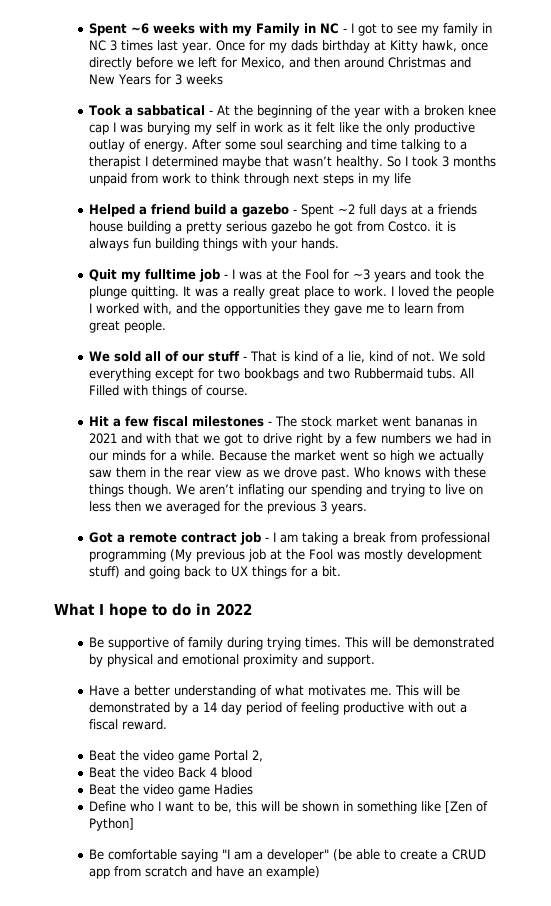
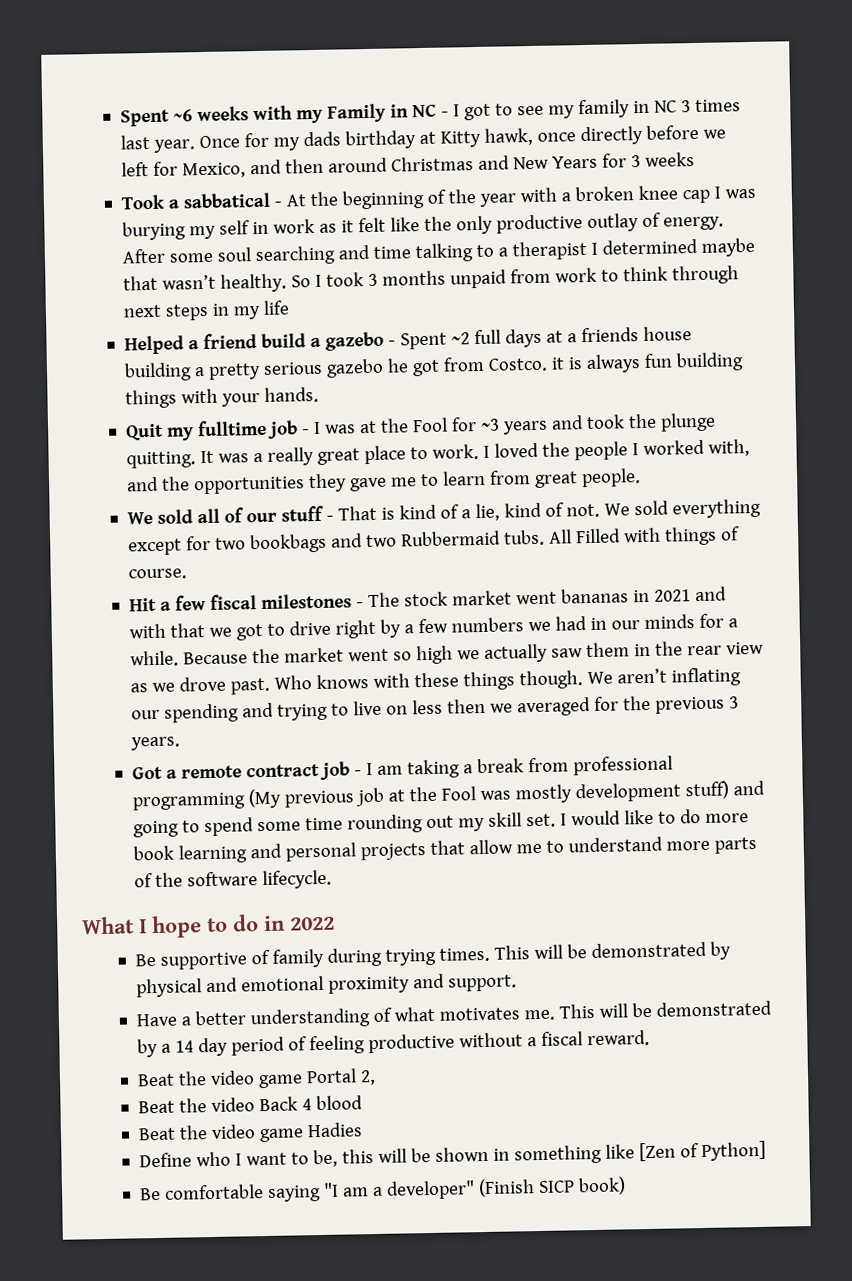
- Got a remote contract job - I am taking a break from professional programming (My previous job at the Fool was mostly development stuff) and going back to UX things for a bit.
+ Got a remote contract job - I am taking a break from professional programming (My previous job at the Fool was mostly development stuff) and going to spend some time rounding out my skill set. I would like to do more book learning and personal projects that allow me to understand more parts of the software lifecycle.
- This will be demonstrated by a 14 day period of feeling productive with out a fiscal reward.
+ This will be demonstrated by a 14 day period of feeling productive without a fiscal reward.
- Be comfortable saying "I am a developer" (be able to create a CRUD app from scratch and have an example)
+ Be comfortable saying "I am a developer" (Finish SICP book)

